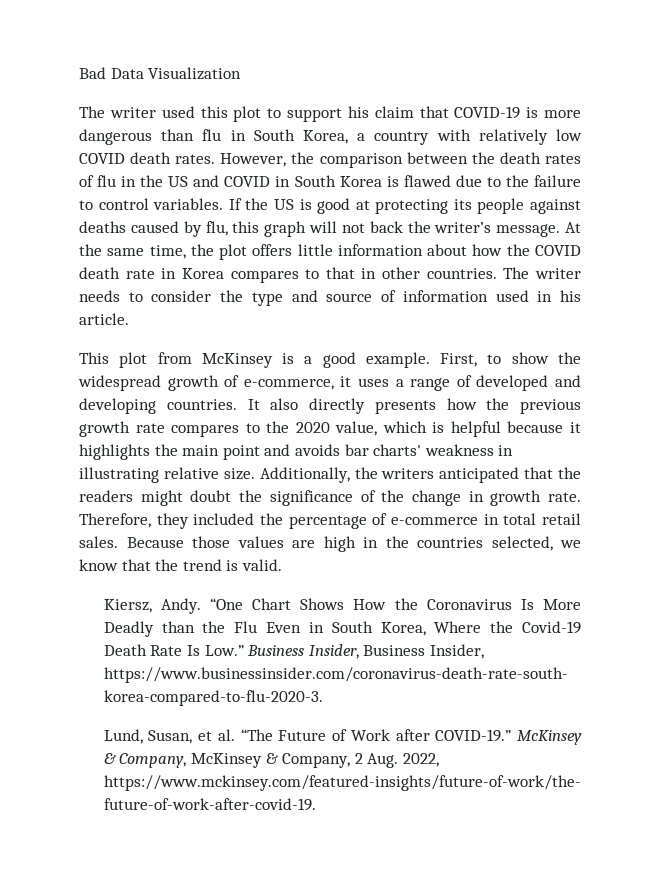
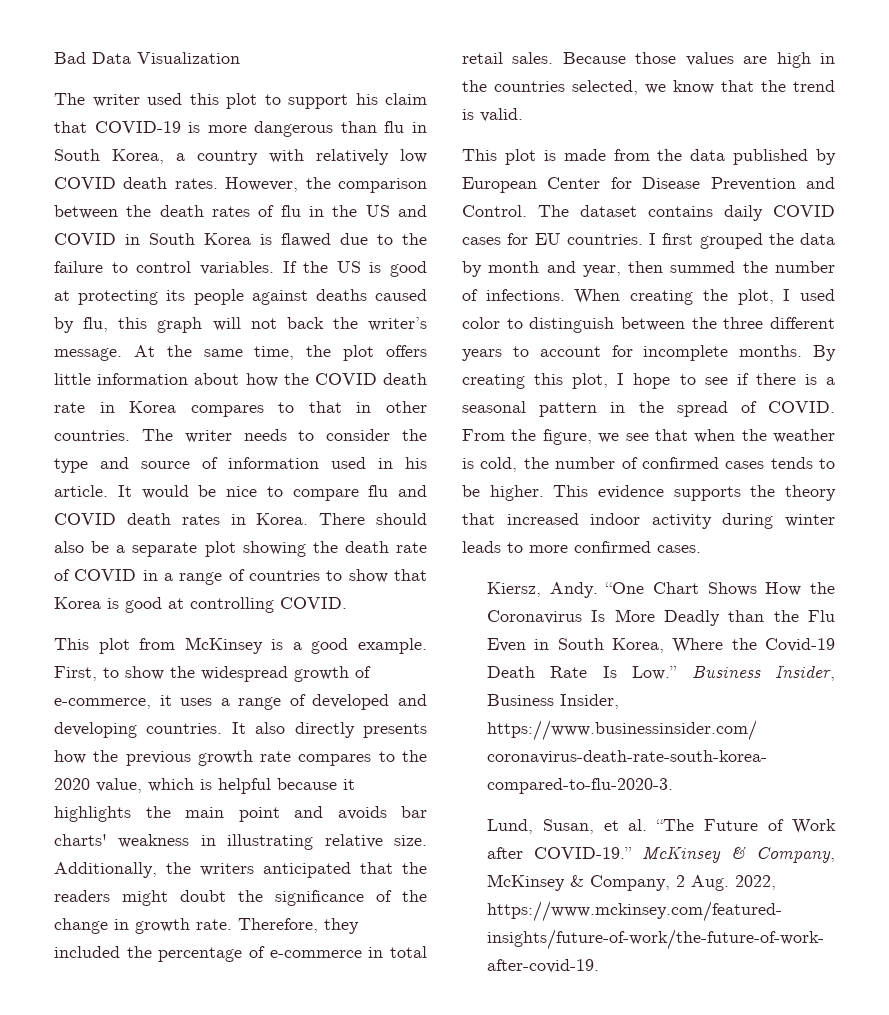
+ It would be nice to compare flu and COVID death rates in Korea. There should also be a separate plot showing the death rate of COVID in a range of countries to show that Korea is good at controlling COVID.
+ This plot is made from the data published by European Center for Disease Prevention and Control. The dataset contains daily COVID cases for EU countries. I first grouped the data by month and year, then summed the number of infections. When creating the plot, I used color to distinguish between the three different years to account for incomplete months. By creating this plot, I hope to see if there is a seasonal pattern in the spread of COVID. From the figure, we see that when the weather is cold, the number of confirmed cases tends to be higher. This evidence supports the theory that increased indoor activity during winter leads to more confirmed cases.

